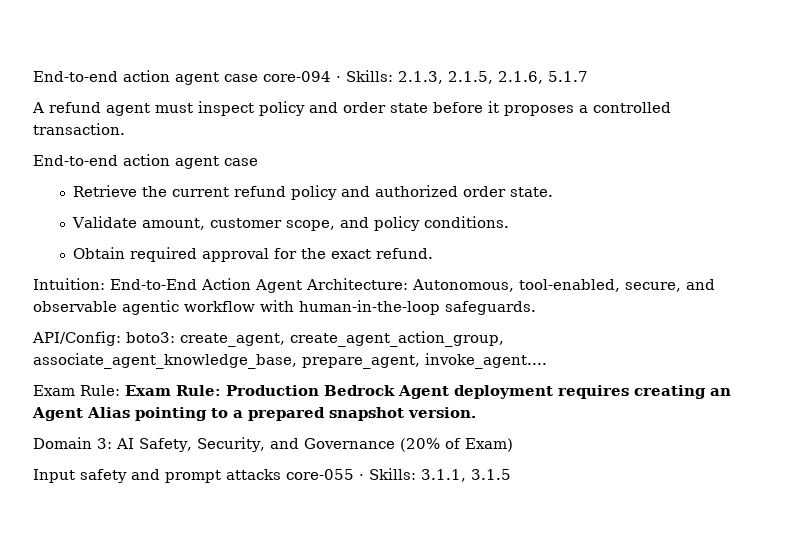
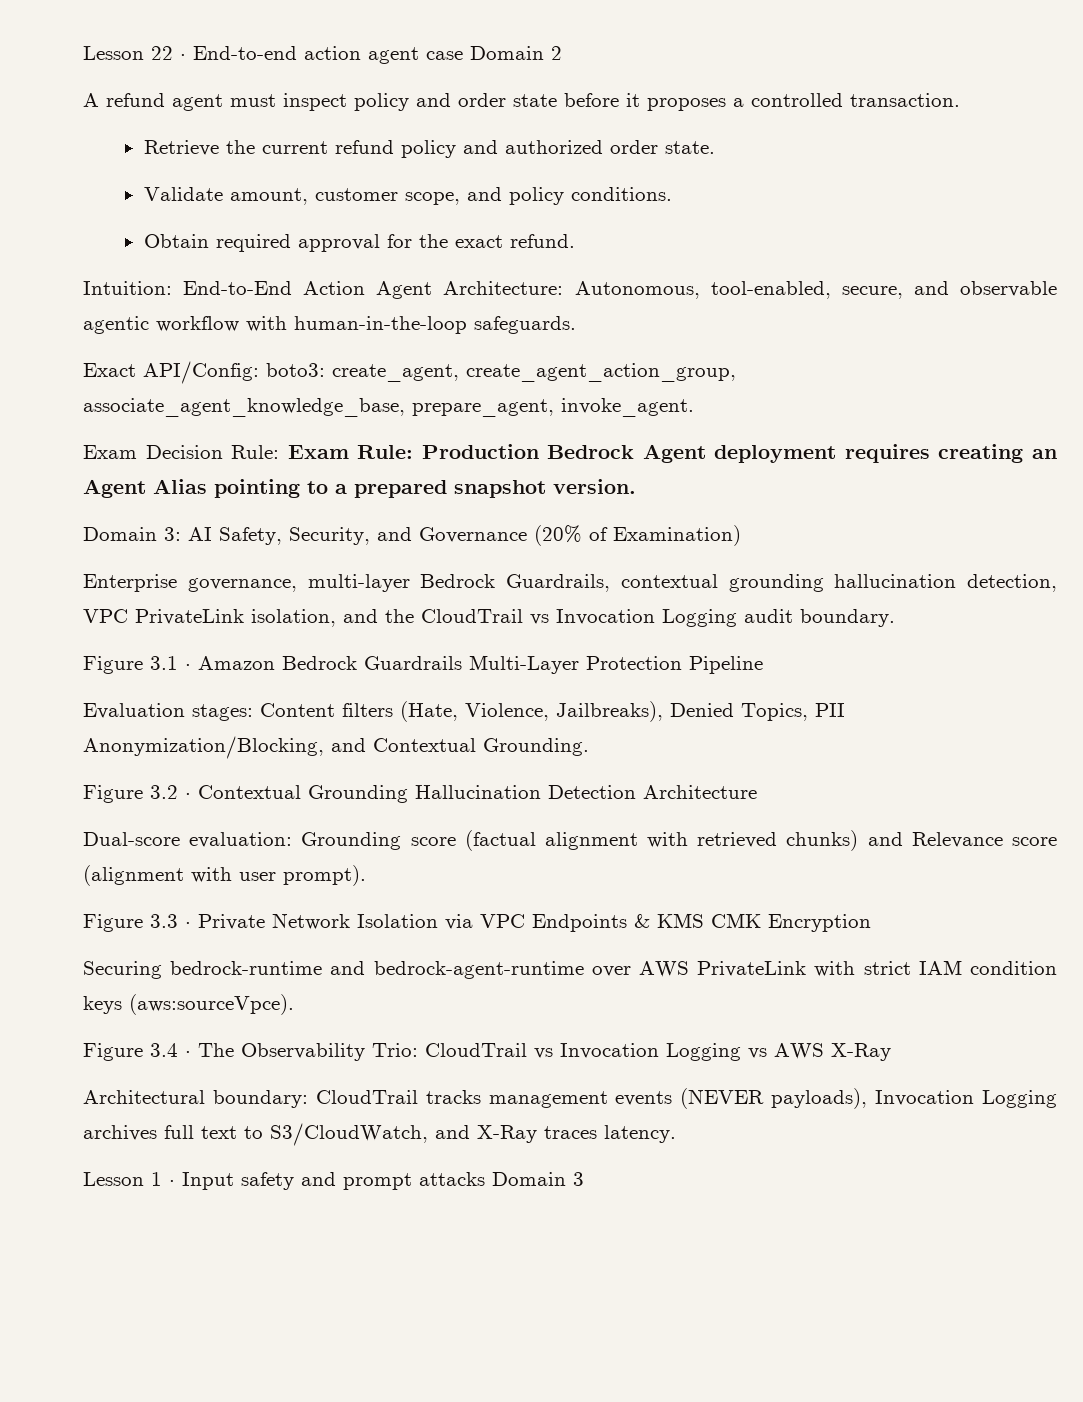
- End-to-end action agent case core-094 · Skills: 2.1.3, 2.1.5, 2.1.6, 5.1.7
+ Lesson 22 · End-to-end action agent case Domain 2
  A refund agent must inspect policy and order state before it proposes a controlled transaction.
- End-to-end action agent case
- API/Config: boto3: create_agent, create_agent_action_group, associate_agent_knowledge_base, prepare_agent, invoke_agent....
- Exam Rule: Exam Rule: Production Bedrock Agent deployment requires creating an Agent Alias pointing to a prepared snapshot version.
+ Exact API/Config: boto3: create_agent, create_agent_action_group, associate_agent_knowledge_base, prepare_agent, invoke_agent.
+ Exam Decision Rule: Exam Rule: Production Bedrock Agent deployment requires creating an Agent Alias pointing to a prepared snapshot version.
- Domain 3: AI Safety, Security, and Governance (20% of Exam)
- Input safety and prompt attacks core-055 · Skills: 3.1.1, 3.1.5
+ Domain 3: AI Safety, Security, and Governance (20% of Examination)
+ Enterprise governance, multi-layer Bedrock Guardrails, contextual grounding hallucination detection, VPC PrivateLink isolation, and the CloudTrail vs Invocation Logging audit boundary.
+ Figure 3.1 · Amazon Bedrock Guardrails Multi-Layer Protection Pipeline
+ Evaluation stages: Content filters (Hate, Violence, Jailbreaks), Denied Topics, PII Anonymization/Blocking, and Contextual Grounding.
+ Figure 3.2 · Contextual Grounding Hallucination Detection Architecture
+ Dual-score evaluation: Grounding score (factual alignment with retrieved chunks) and Relevance score (alignment with user prompt).
+ Figure 3.3 · Private Network Isolation via VPC Endpoints & KMS CMK Encryption
+ Securing bedrock-runtime and bedrock-agent-runtime over AWS PrivateLink with strict IAM condition keys (aws:sourceVpce).
+ Figure 3.4 · The Observability Trio: CloudTrail vs Invocation Logging vs AWS X-Ray
+ Architectural boundary: CloudTrail tracks management events (NEVER payloads), Invocation Logging archives full text to S3/CloudWatch, and X-Ray traces latency.
+ Lesson 1 · Input safety and prompt attacks Domain 3

